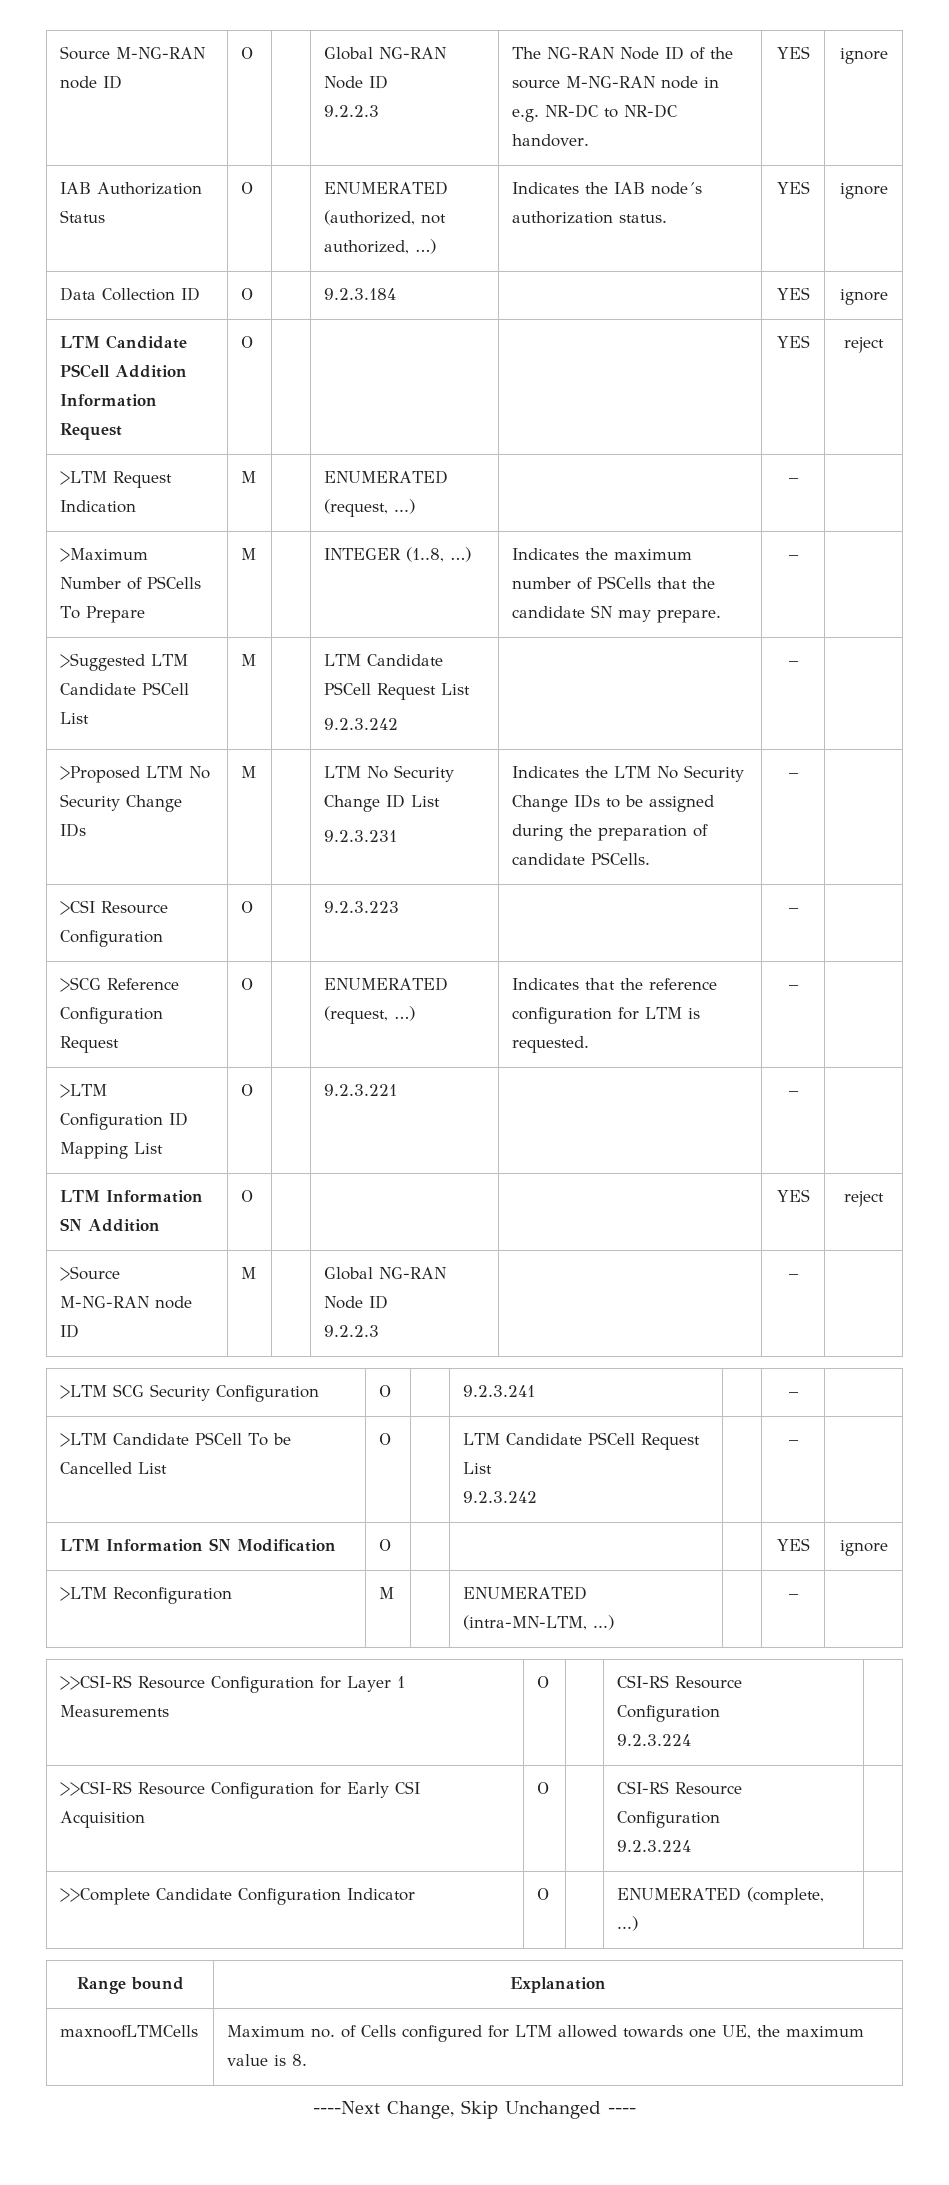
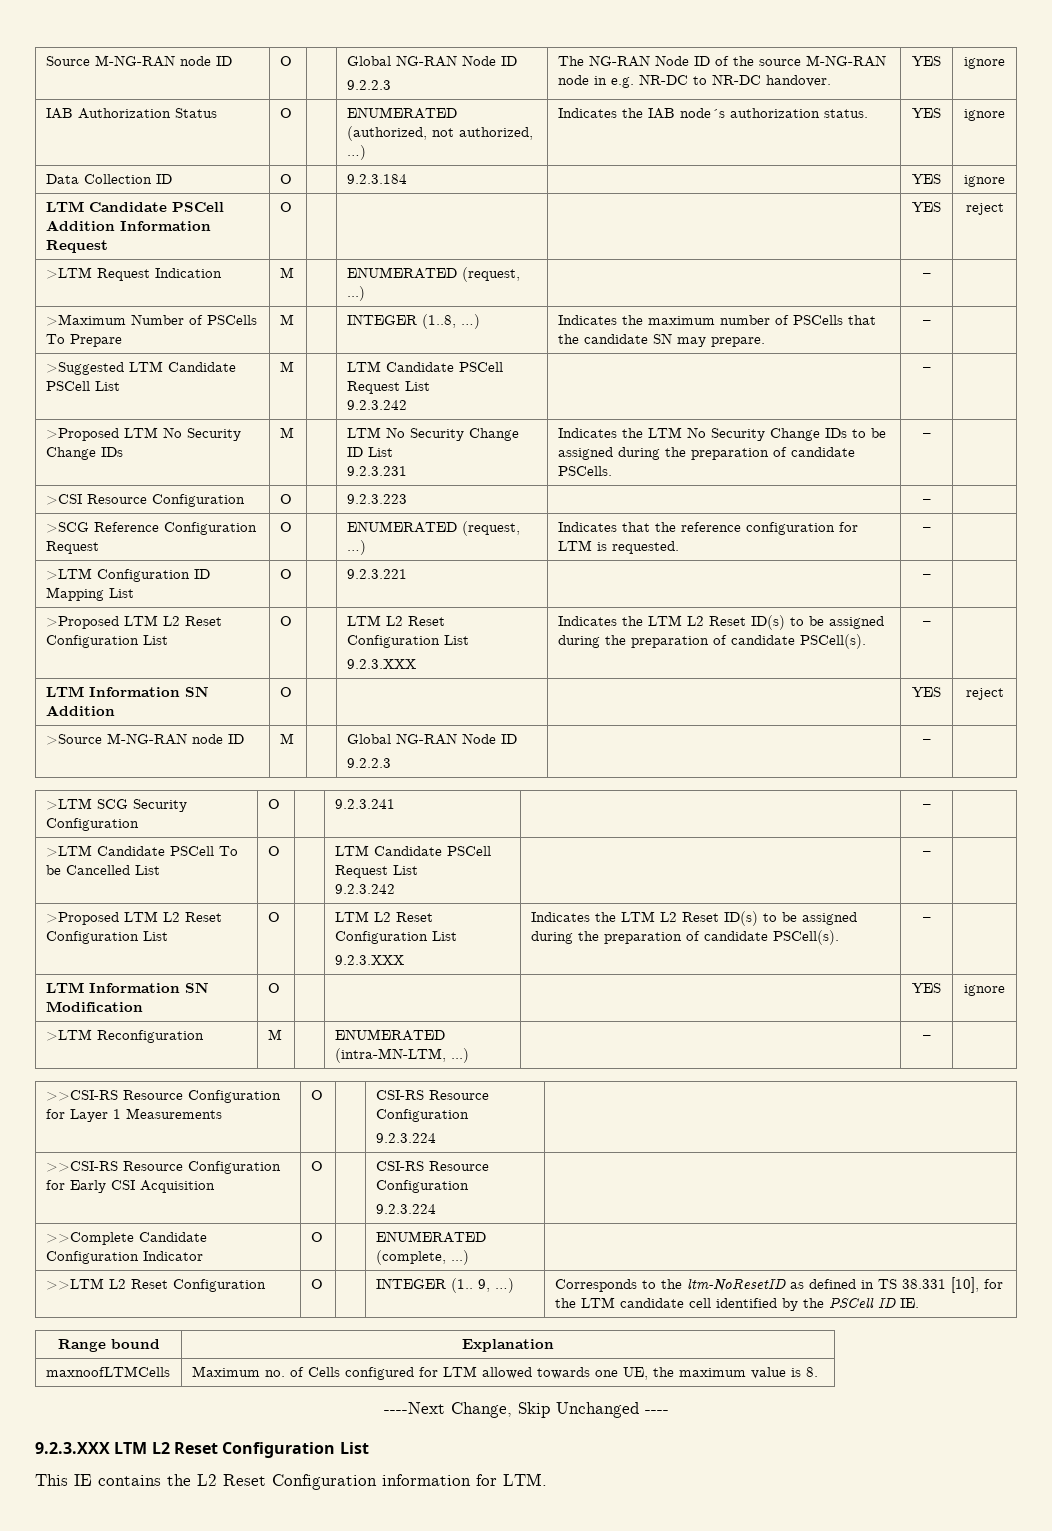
  >LTM Configuration ID Mapping List | O | | 9.2.3.221 | | – |
+ >Proposed LTM L2 Reset Configuration List | O | | LTM L2 Reset Configuration List
+ 9.2.3.XXX | Indicates the LTM L2 Reset ID(s) to be assigned during the preparation of candidate PSCell(s). | – |
  >LTM Candidate PSCell To be Cancelled List | O | | LTM Candidate PSCell Request List
  9.2.3.242 | | – |
+ >Proposed LTM L2 Reset Configuration List | O | | LTM L2 Reset Configuration List
+ 9.2.3.XXX | Indicates the LTM L2 Reset ID(s) to be assigned during the preparation of candidate PSCell(s). | – |
+ >>LTM L2 Reset Configuration | O | | INTEGER (1.. 9, …) | Corresponds to the ltm-NoResetID as defined in TS 38.331 [10], for the LTM candidate cell identified by the PSCell ID IE.
+ 9.2.3.XXX LTM L2 Reset Configuration List
+ This IE contains the L2 Reset Configuration information for LTM.

